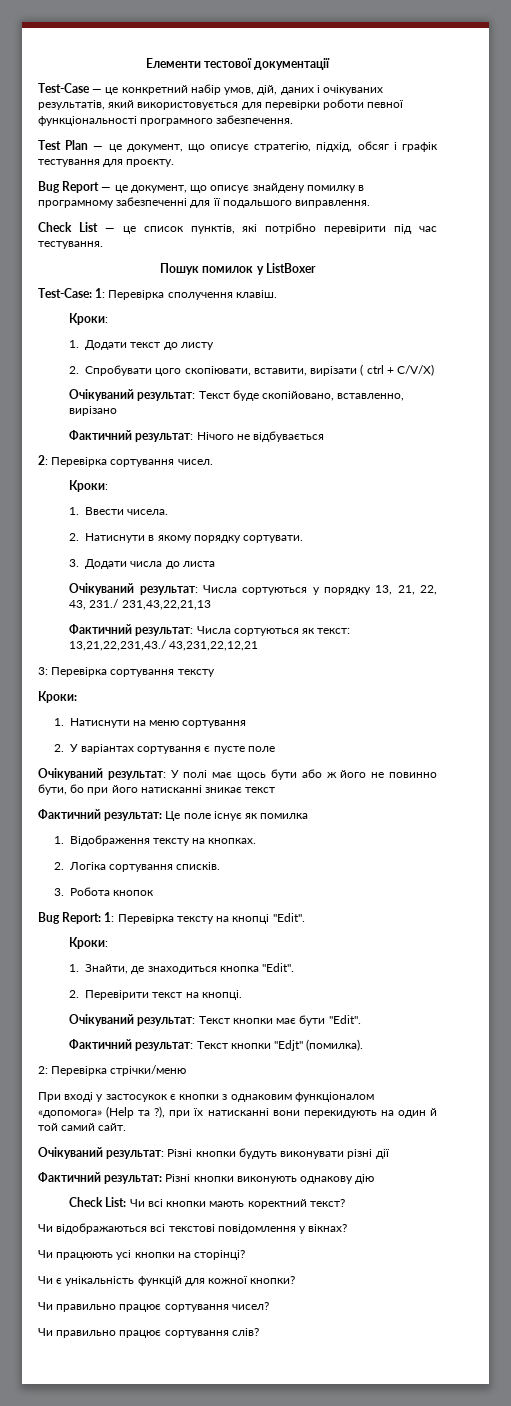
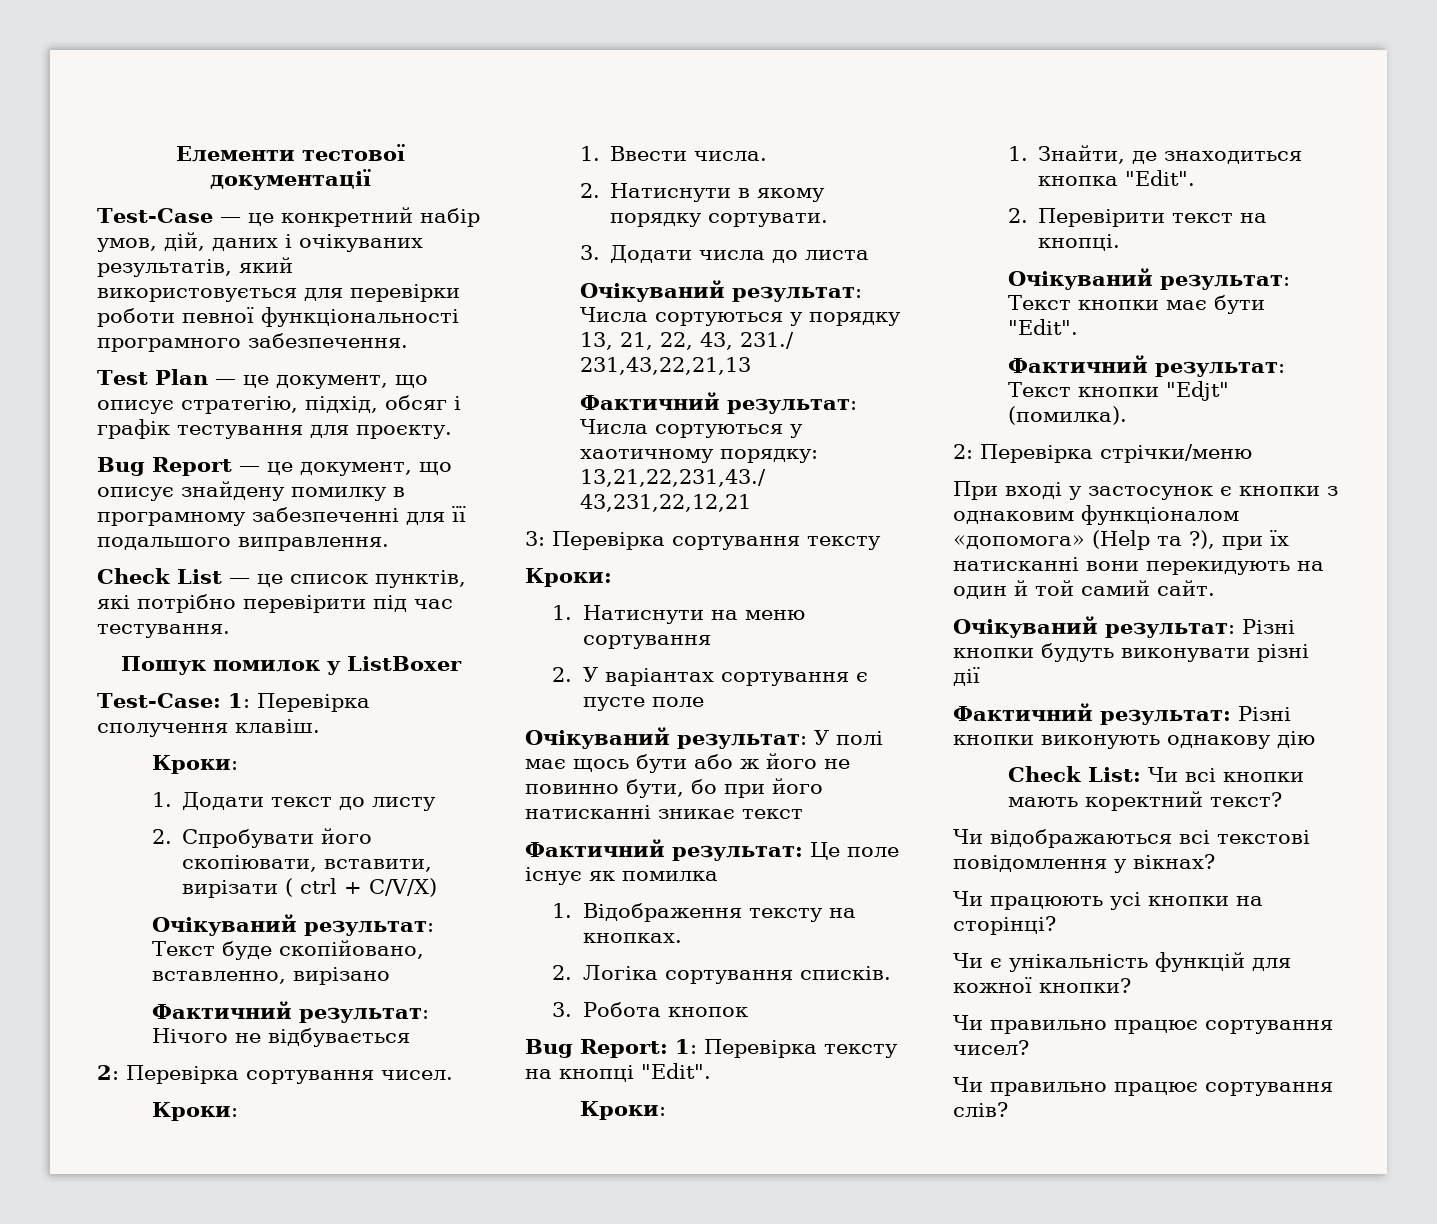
- 2. Спробувати цого скопіювати, вставити, вирізати ( ctrl + C/V/X)
+ 2. Спробувати його скопіювати, вставити, вирізати ( ctrl + C/V/X)
- 1. Ввести чисела.
+ 1. Ввести числа.
- Фактичний результат: Числа сортуються як текст: 13,21,22,231,43./ 43,231,22,12,21
+ Фактичний результат: Числа сортуються у хаотичному порядку: 13,21,22,231,43./ 43,231,22,12,21
- При вході у застосукок є кнопки з однаковим функціоналом «допомога» (Help та ?), при їх натисканні вони перекидують на один й той самий сайт.
+ При вході у застосунок є кнопки з однаковим функціоналом «допомога» (Help та ?), при їх натисканні вони перекидують на один й той самий сайт.

